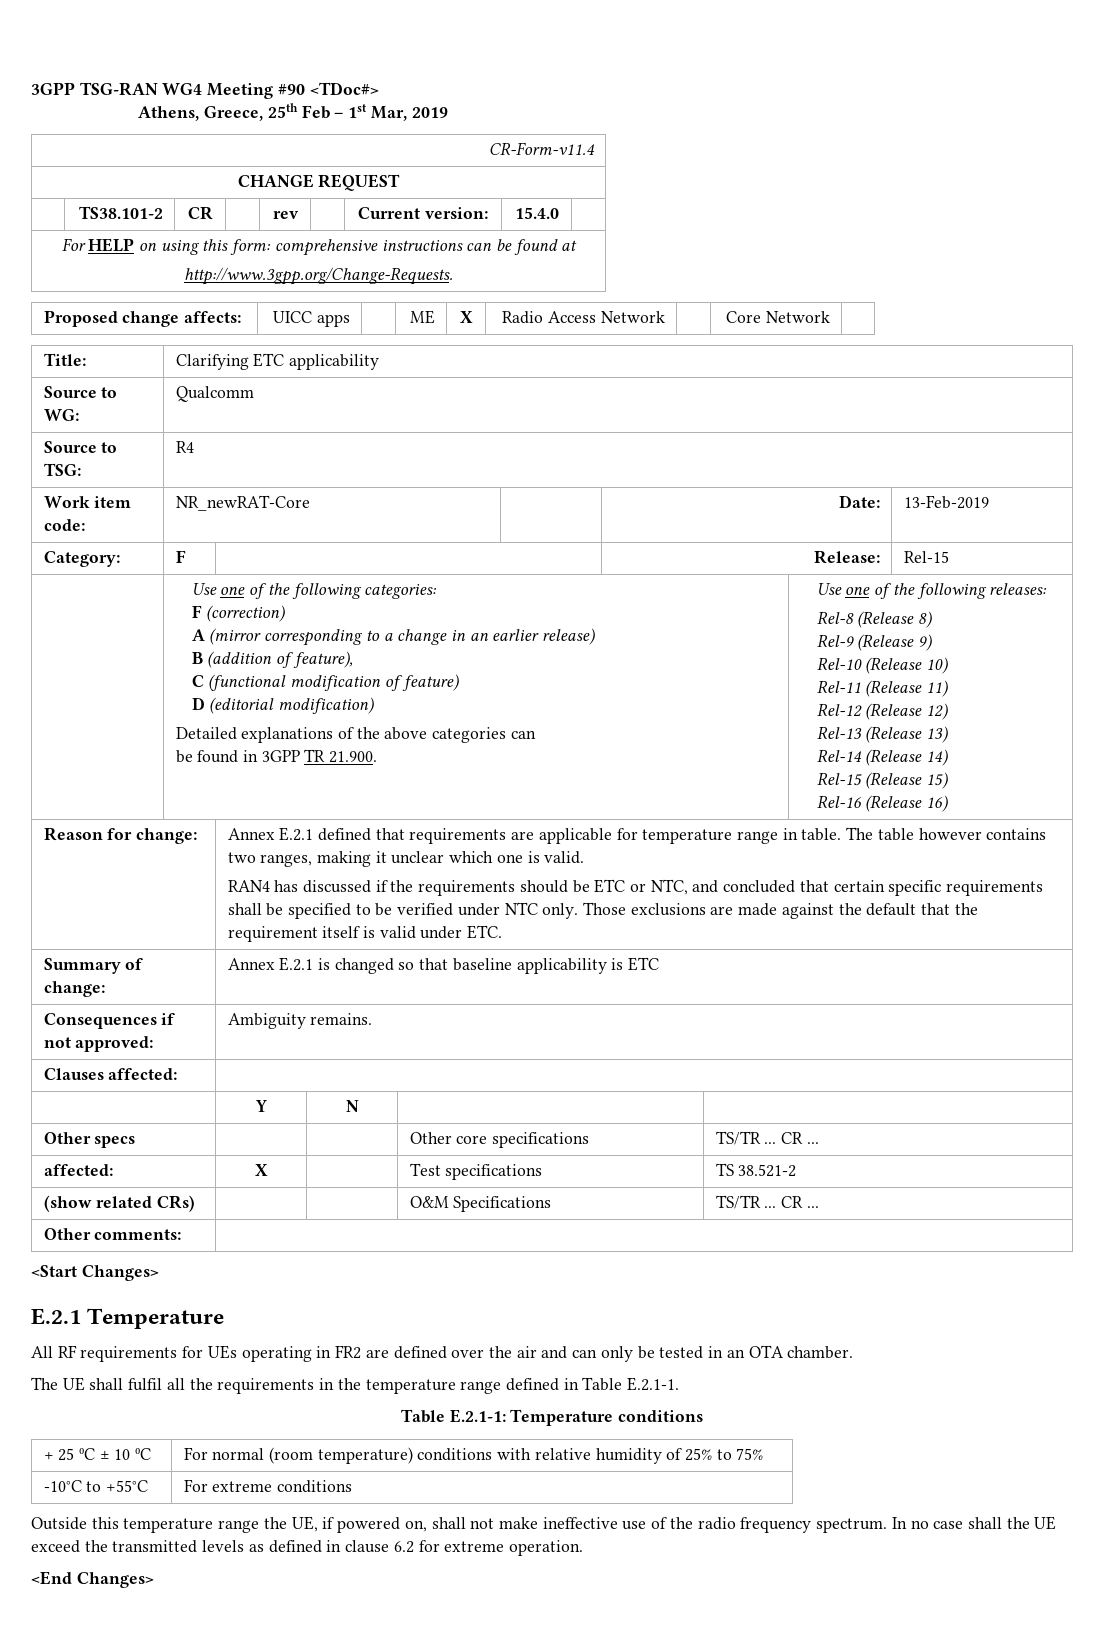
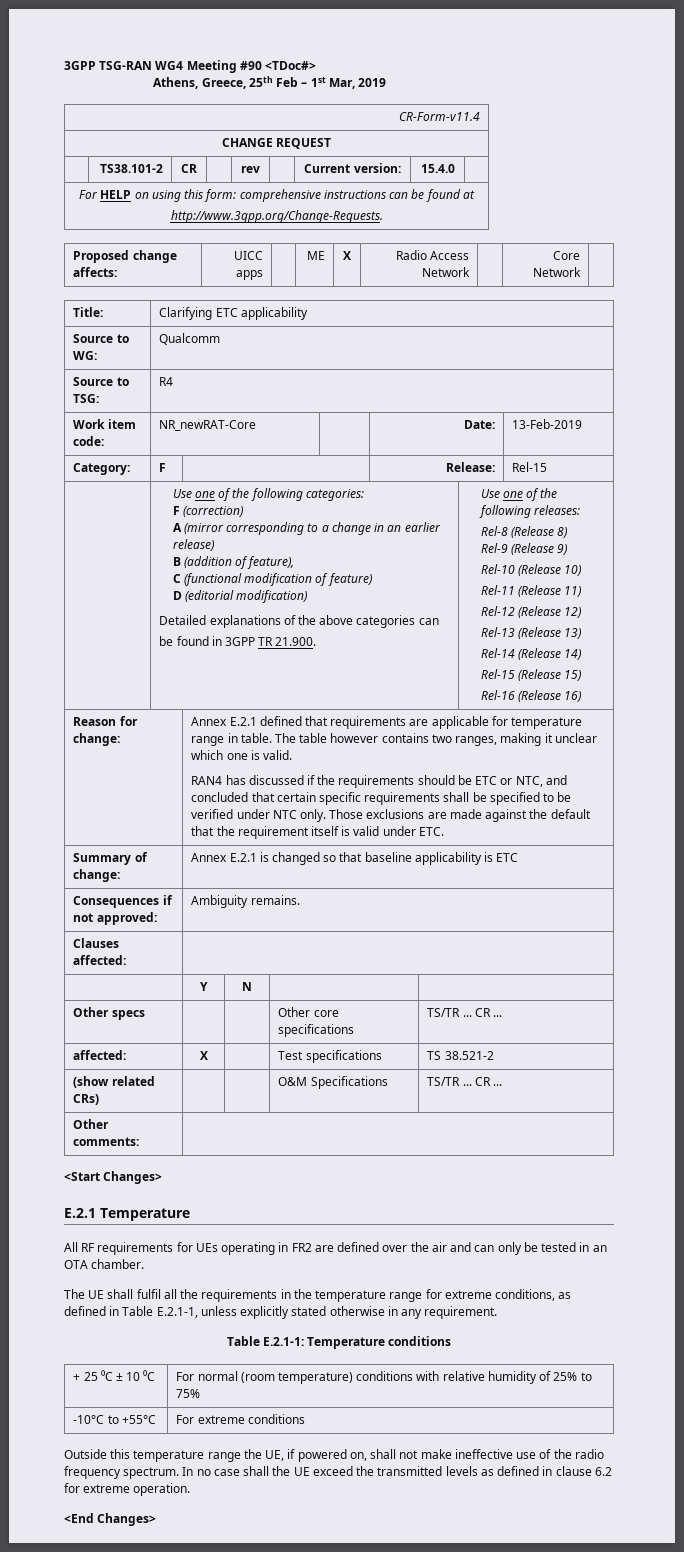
- The UE shall fulfil all the requirements in the temperature range defined in Table E.2.1-1.
+ The UE shall fulfil all the requirements in the temperature range for extreme conditions, as defined in Table E.2.1-1, unless explicitly stated otherwise in any requirement.

